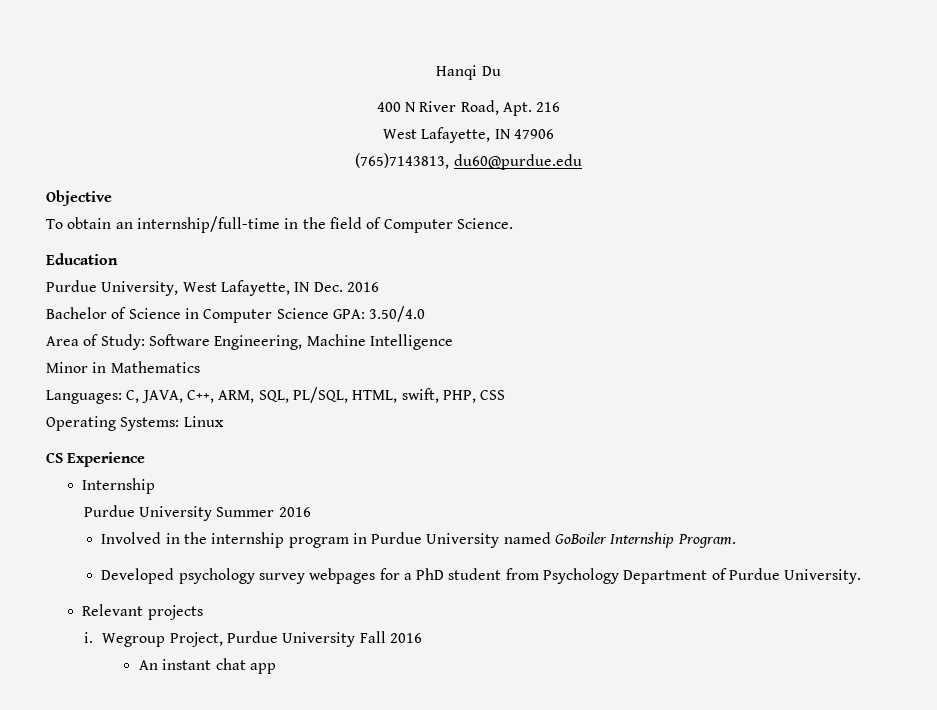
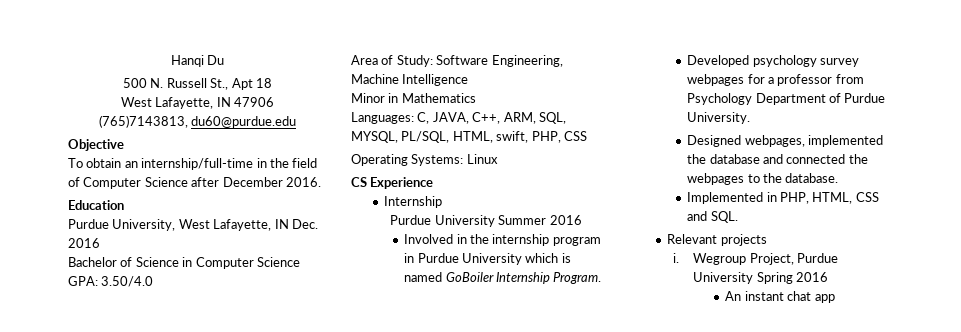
- 400 N River Road, Apt. 216
+ 500 N. Russell St., Apt 18
- To obtain an internship/full-time in the field of Computer Science.
+ To obtain an internship/full-time in the field of Computer Science after December 2016.
- Languages: C, JAVA, C++, ARM, SQL, PL/SQL, HTML, swift, PHP, CSS
+ Languages: C, JAVA, C++, ARM, SQL, MYSQL, PL/SQL, HTML, swift, PHP, CSS
- Involved in the internship program in Purdue University named GoBoiler Internship Program.
+ Involved in the internship program in Purdue University which is named GoBoiler Internship Program.
- Developed psychology survey webpages for a PhD student from Psychology Department of Purdue University.
+ Developed psychology survey webpages for a professor from Psychology Department of Purdue University.
+ Designed webpages, implemented the database and connected the webpages to the database.
+ Implemented in PHP, HTML, CSS and SQL.
- Wegroup Project, Purdue University Fall 2016
+ Wegroup Project, Purdue University Spring 2016

